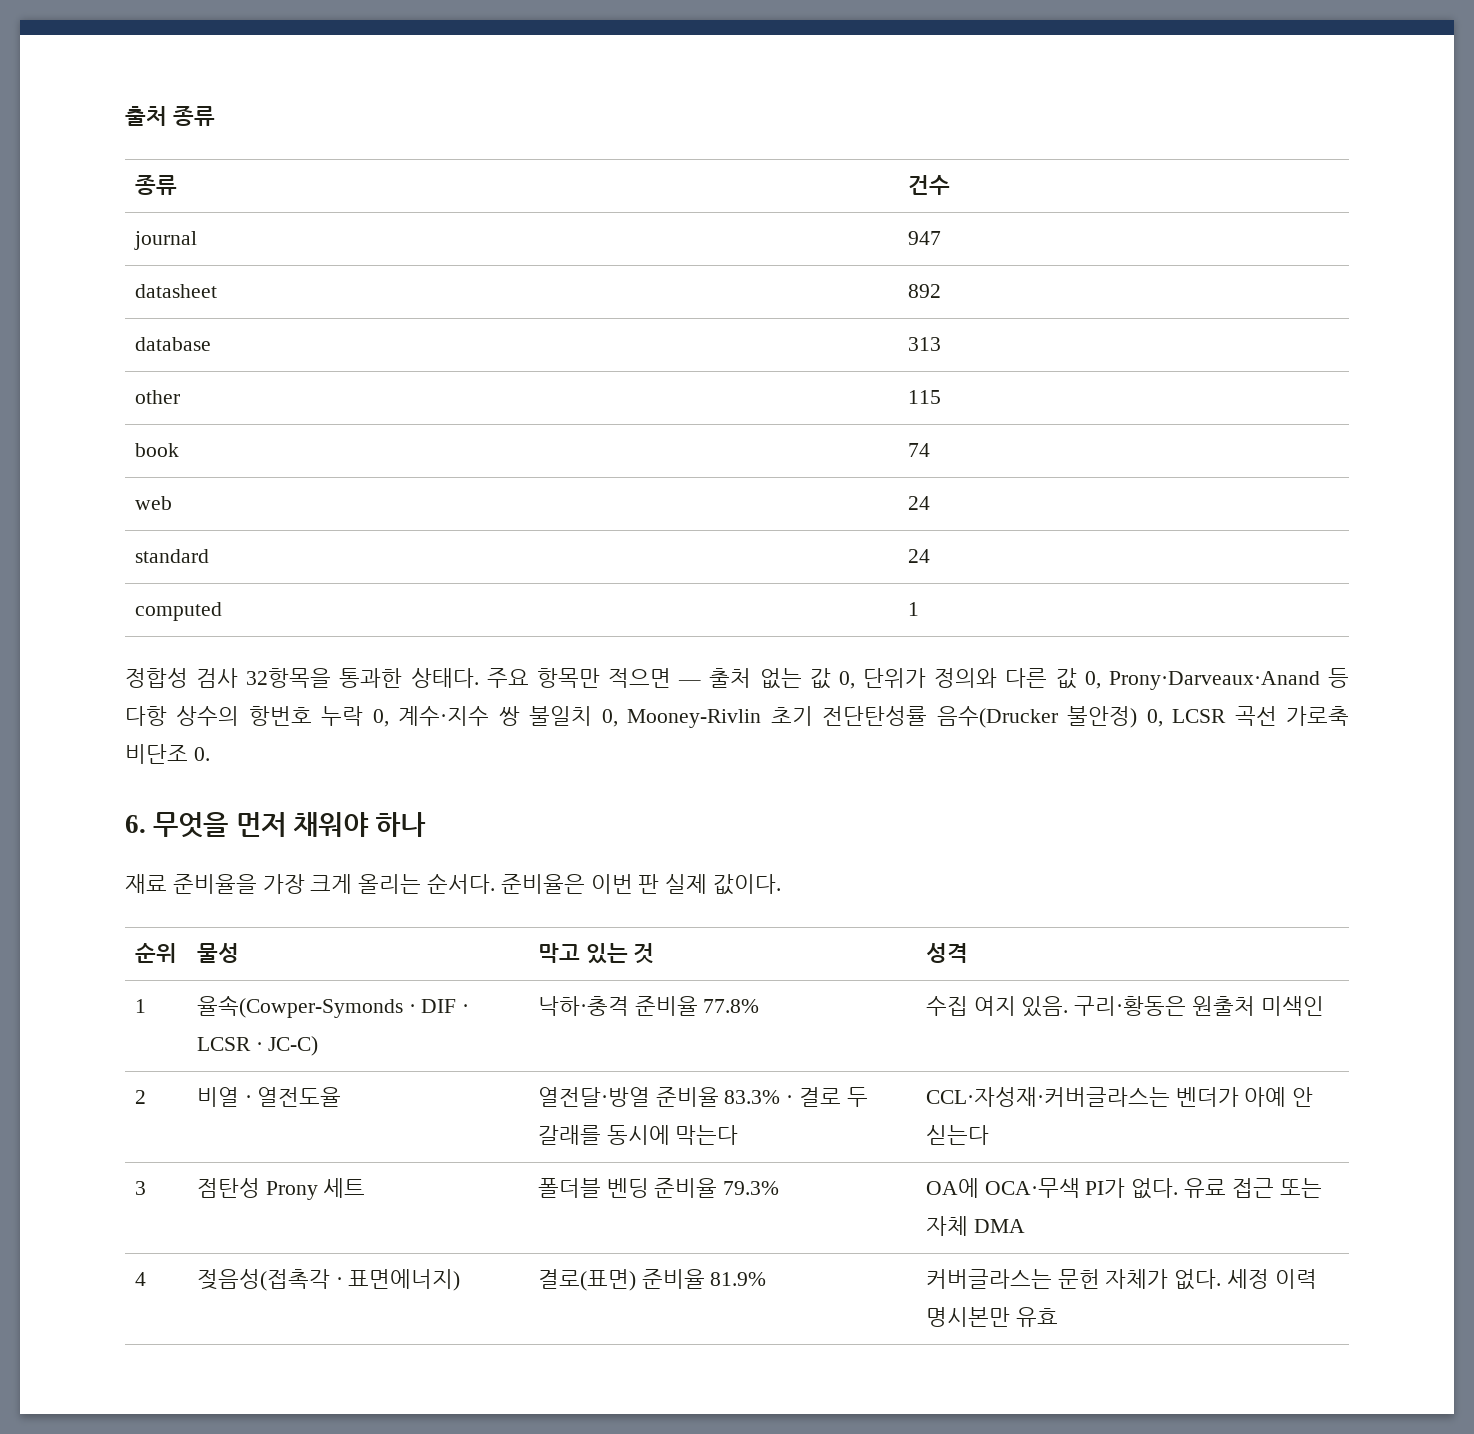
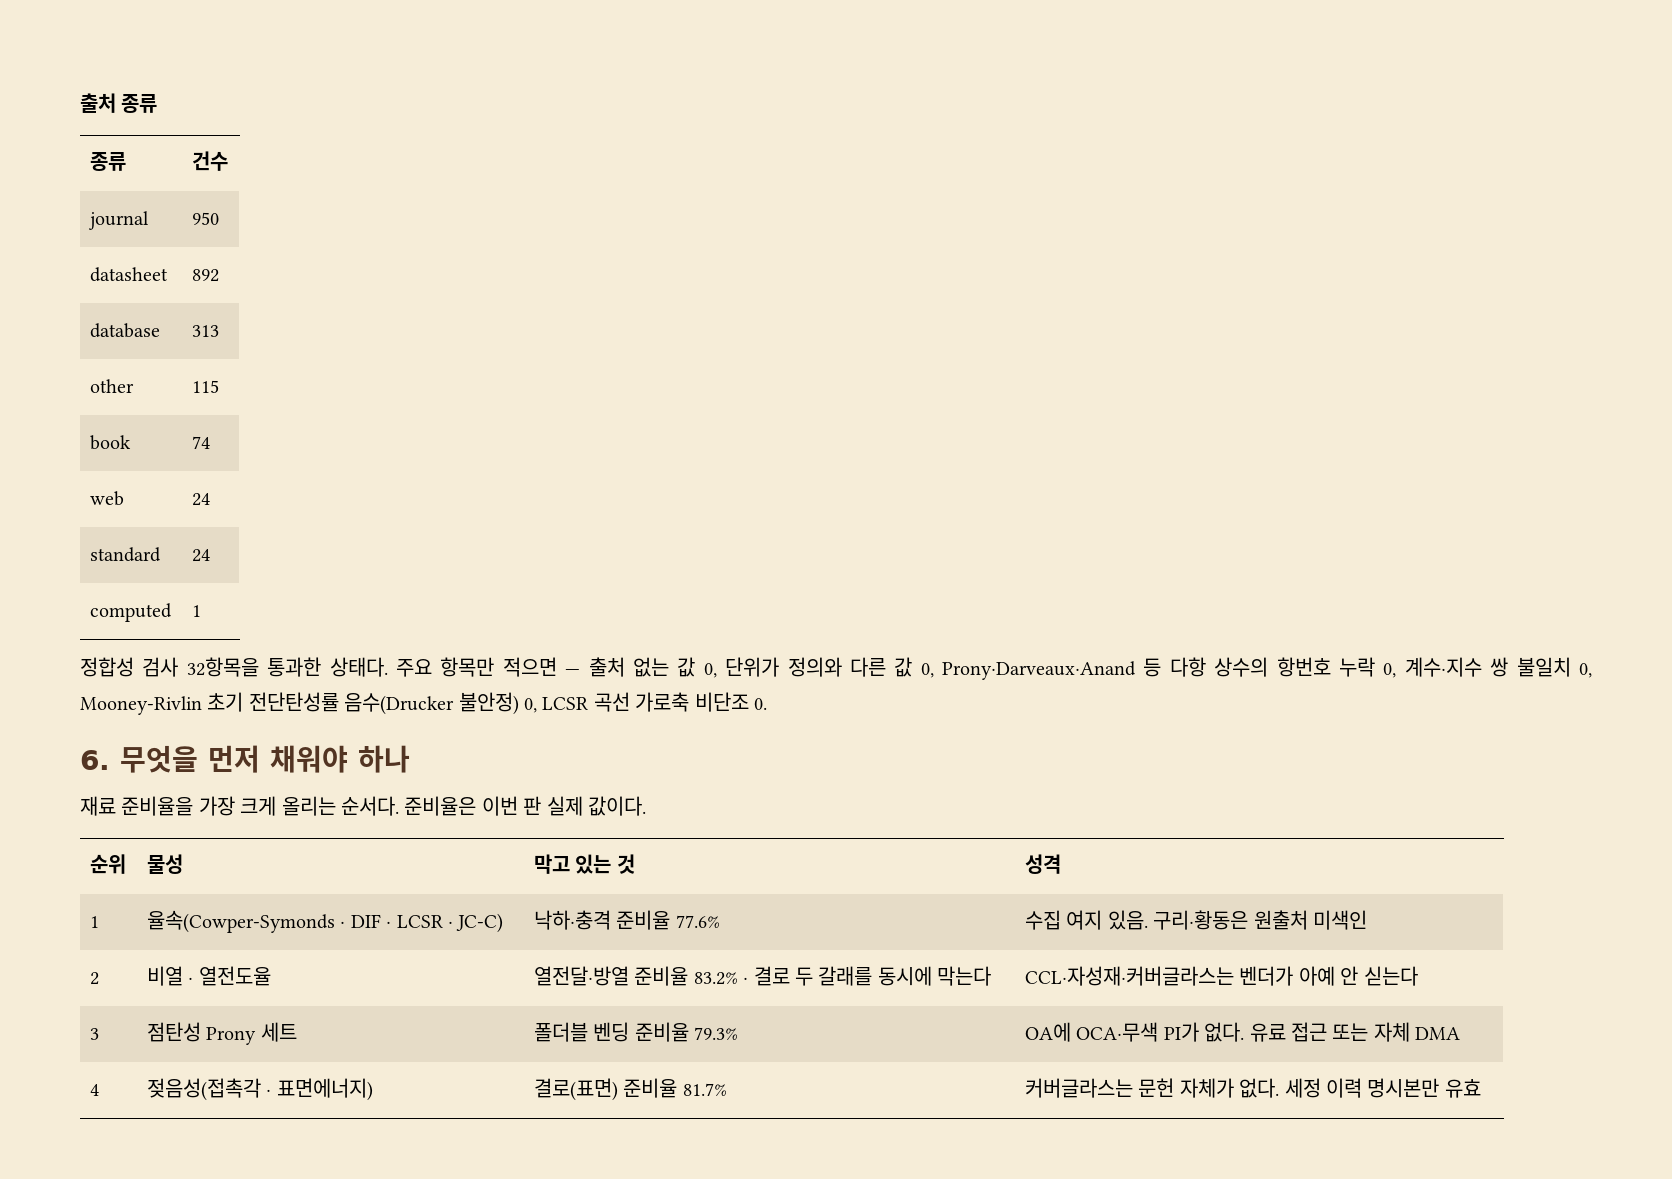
- journal | 947
+ journal | 950
- 1 | 율속(Cowper-Symonds · DIF · LCSR · JC-C) | 낙하·충격 준비율 77.8% | 수집 여지 있음. 구리·황동은 원출처 미색인
+ 1 | 율속(Cowper-Symonds · DIF · LCSR · JC-C) | 낙하·충격 준비율 77.6% | 수집 여지 있음. 구리·황동은 원출처 미색인
- 2 | 비열 · 열전도율 | 열전달·방열 준비율 83.3% · 결로 두 갈래를 동시에 막는다 | CCL·자성재·커버글라스는 벤더가 아예 안 싣는다
+ 2 | 비열 · 열전도율 | 열전달·방열 준비율 83.2% · 결로 두 갈래를 동시에 막는다 | CCL·자성재·커버글라스는 벤더가 아예 안 싣는다
- 4 | 젖음성(접촉각 · 표면에너지) | 결로(표면) 준비율 81.9% | 커버글라스는 문헌 자체가 없다. 세정 이력 명시본만 유효
+ 4 | 젖음성(접촉각 · 표면에너지) | 결로(표면) 준비율 81.7% | 커버글라스는 문헌 자체가 없다. 세정 이력 명시본만 유효

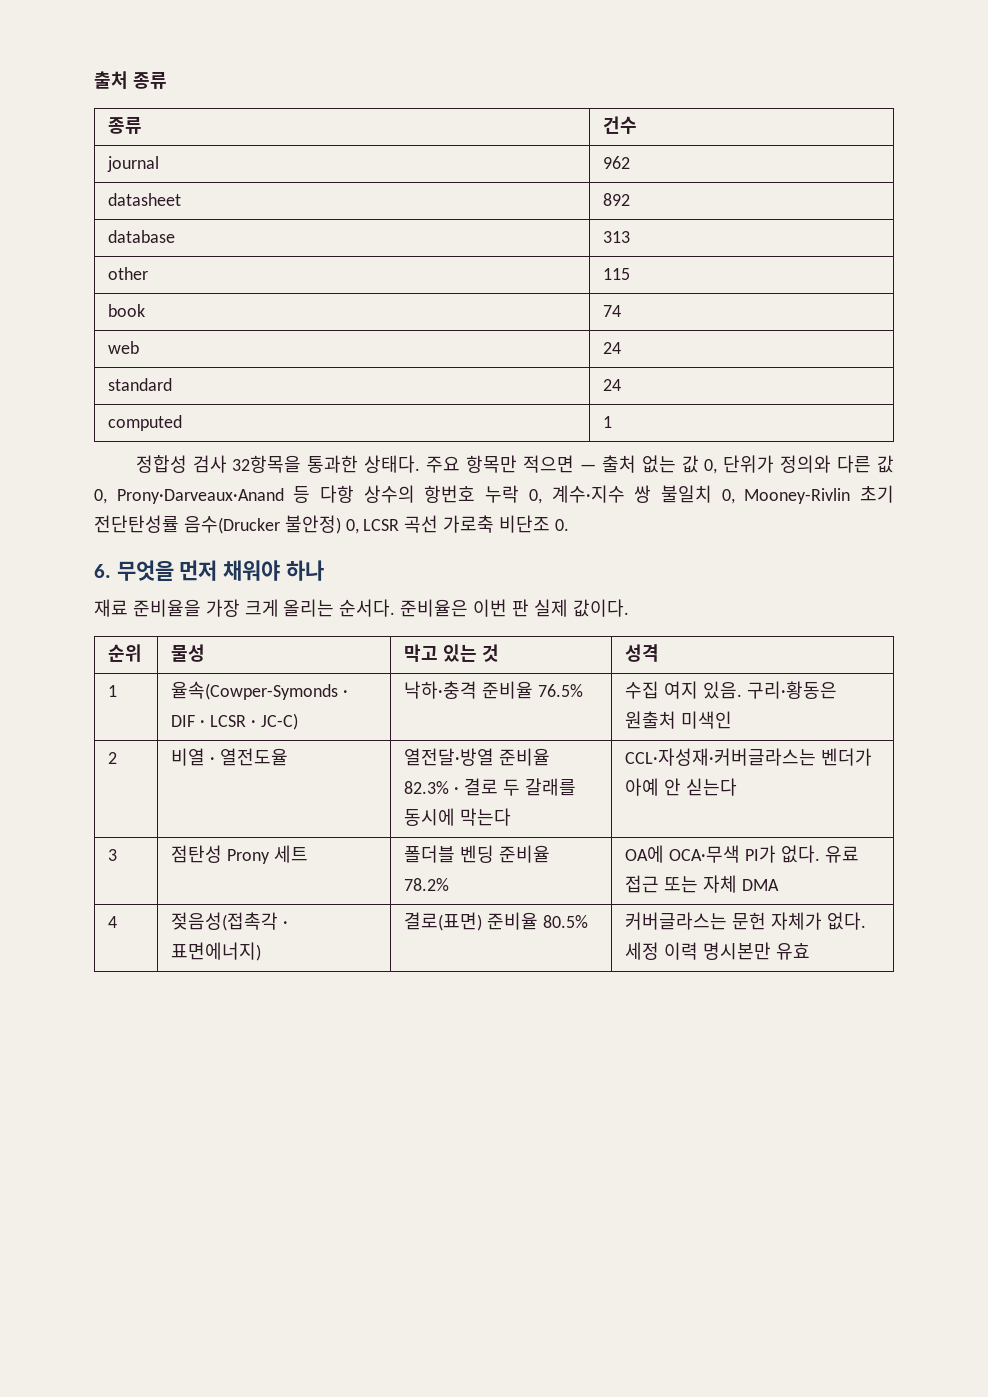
- journal | 950
+ journal | 962
- 1 | 율속(Cowper-Symonds · DIF · LCSR · JC-C) | 낙하·충격 준비율 77.6% | 수집 여지 있음. 구리·황동은 원출처 미색인
+ 1 | 율속(Cowper-Symonds · DIF · LCSR · JC-C) | 낙하·충격 준비율 76.5% | 수집 여지 있음. 구리·황동은 원출처 미색인
- 2 | 비열 · 열전도율 | 열전달·방열 준비율 83.2% · 결로 두 갈래를 동시에 막는다 | CCL·자성재·커버글라스는 벤더가 아예 안 싣는다
+ 2 | 비열 · 열전도율 | 열전달·방열 준비율 82.3% · 결로 두 갈래를 동시에 막는다 | CCL·자성재·커버글라스는 벤더가 아예 안 싣는다
- 3 | 점탄성 Prony 세트 | 폴더블 벤딩 준비율 79.3% | OA에 OCA·무색 PI가 없다. 유료 접근 또는 자체 DMA
+ 3 | 점탄성 Prony 세트 | 폴더블 벤딩 준비율 78.2% | OA에 OCA·무색 PI가 없다. 유료 접근 또는 자체 DMA
- 4 | 젖음성(접촉각 · 표면에너지) | 결로(표면) 준비율 81.7% | 커버글라스는 문헌 자체가 없다. 세정 이력 명시본만 유효
+ 4 | 젖음성(접촉각 · 표면에너지) | 결로(표면) 준비율 80.5% | 커버글라스는 문헌 자체가 없다. 세정 이력 명시본만 유효

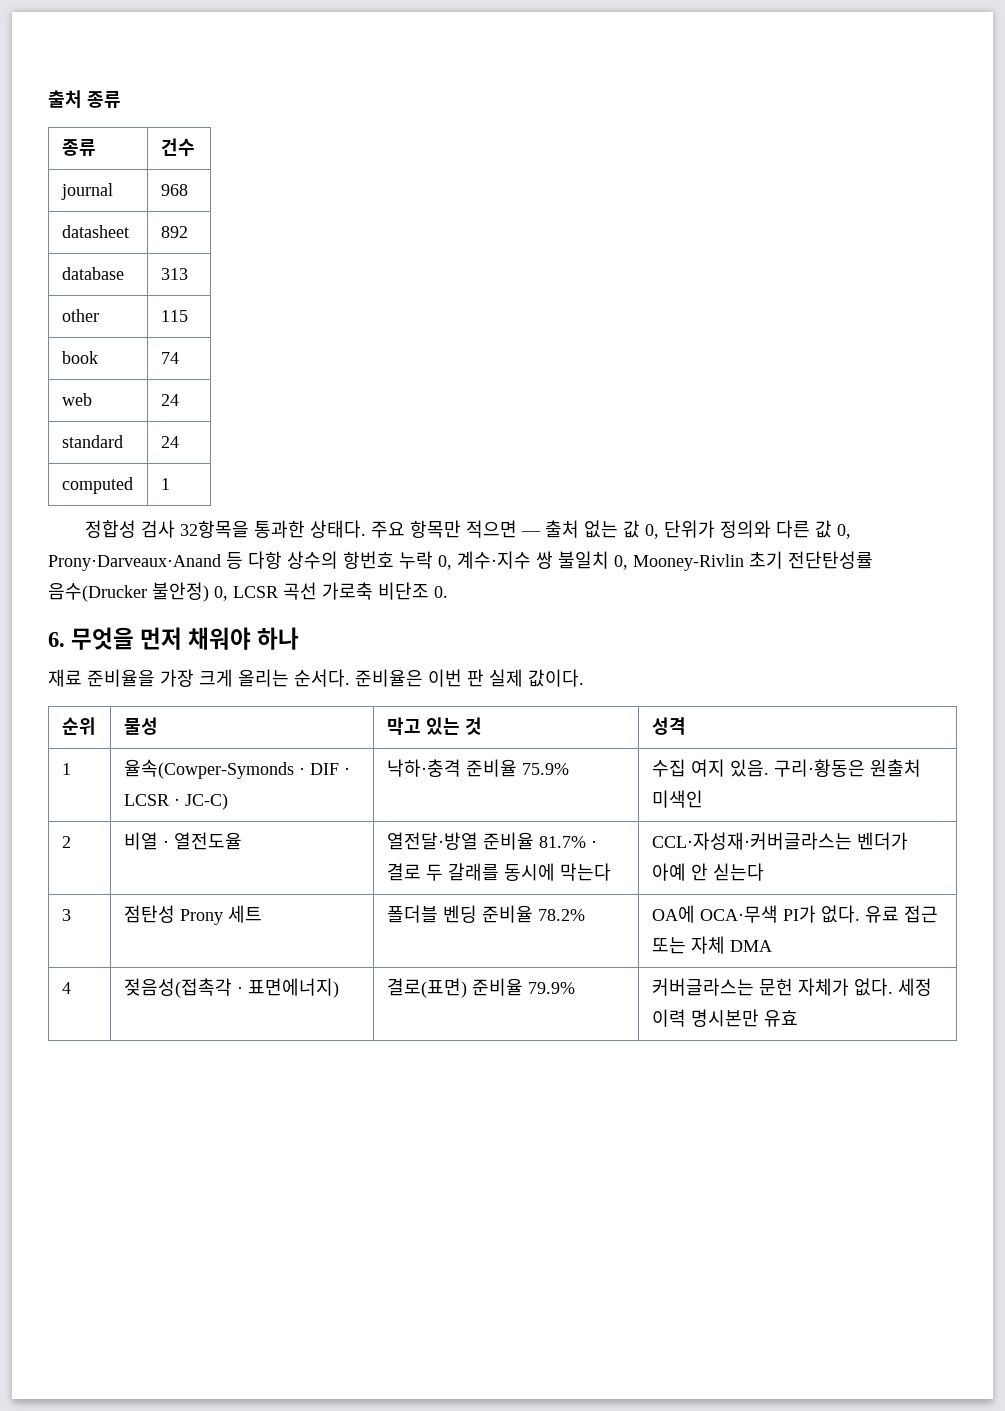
- journal | 962
+ journal | 968
- 1 | 율속(Cowper-Symonds · DIF · LCSR · JC-C) | 낙하·충격 준비율 76.5% | 수집 여지 있음. 구리·황동은 원출처 미색인
+ 1 | 율속(Cowper-Symonds · DIF · LCSR · JC-C) | 낙하·충격 준비율 75.9% | 수집 여지 있음. 구리·황동은 원출처 미색인
- 2 | 비열 · 열전도율 | 열전달·방열 준비율 82.3% · 결로 두 갈래를 동시에 막는다 | CCL·자성재·커버글라스는 벤더가 아예 안 싣는다
+ 2 | 비열 · 열전도율 | 열전달·방열 준비율 81.7% · 결로 두 갈래를 동시에 막는다 | CCL·자성재·커버글라스는 벤더가 아예 안 싣는다
- 4 | 젖음성(접촉각 · 표면에너지) | 결로(표면) 준비율 80.5% | 커버글라스는 문헌 자체가 없다. 세정 이력 명시본만 유효
+ 4 | 젖음성(접촉각 · 표면에너지) | 결로(표면) 준비율 79.9% | 커버글라스는 문헌 자체가 없다. 세정 이력 명시본만 유효

